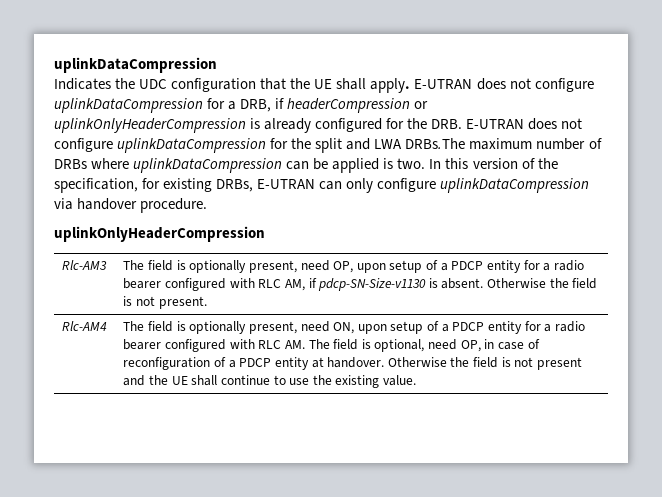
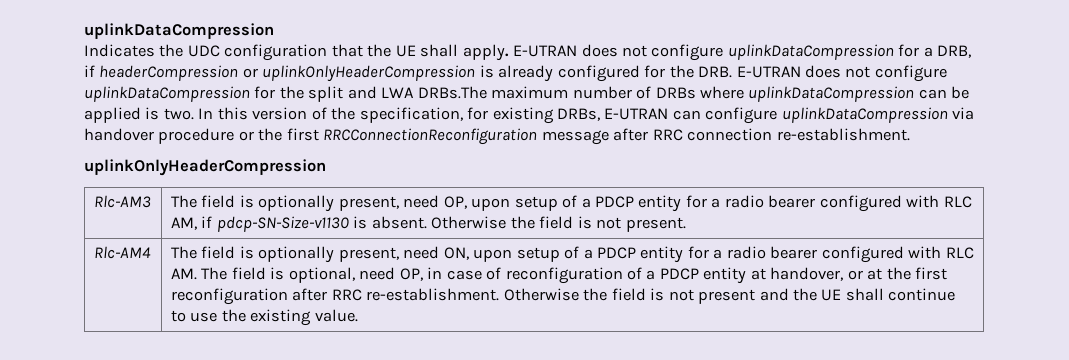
- In this version of the specification, for existing DRBs, E-UTRAN can only configure uplinkDataCompression via handover procedure.
+ In this version of the specification, for existing DRBs, E-UTRAN can configure uplinkDataCompression via handover procedure or the first RRCConnectionReconfiguration message after RRC connection re-establishment.
- The field is optionally present, need ON, upon setup of a PDCP entity for a radio bearer configured with RLC AM. The field is optional, need OP, in case of reconfiguration of a PDCP entity at handover.
+ The field is optionally present, need ON, upon setup of a PDCP entity for a radio bearer configured with RLC AM. The field is optional, need OP, in case of reconfiguration of a PDCP entity at handover, or at the first reconfiguration after RRC re-establishment.

